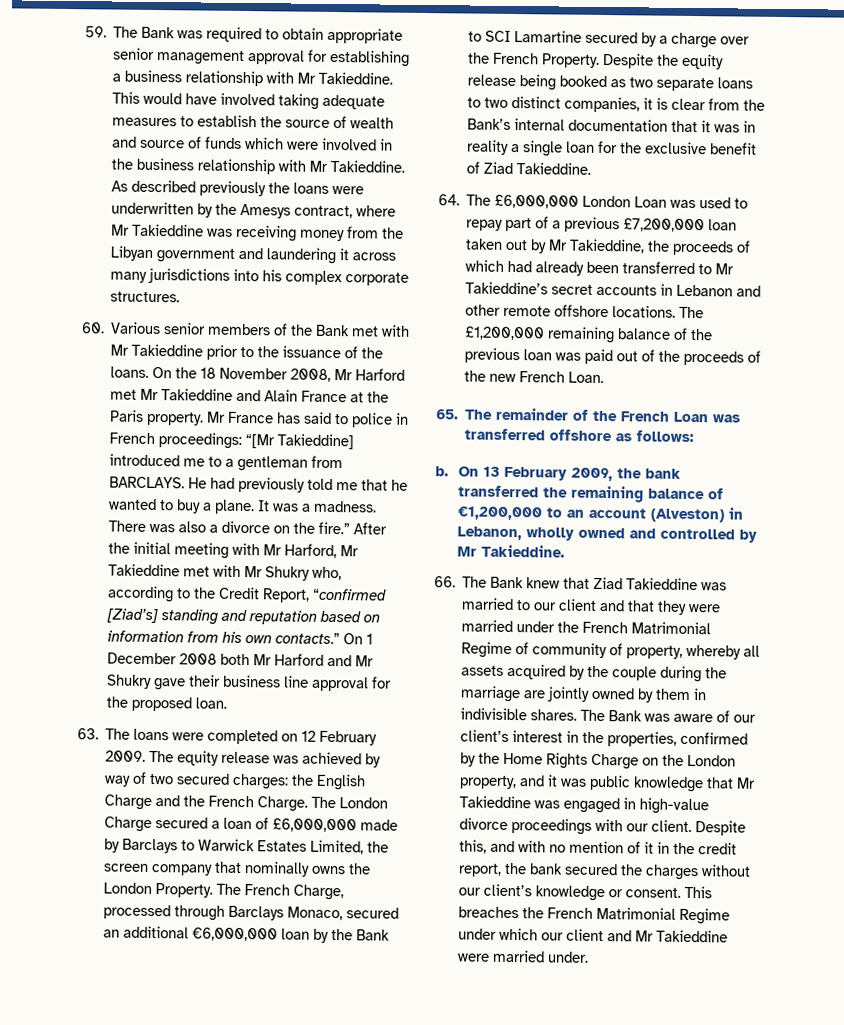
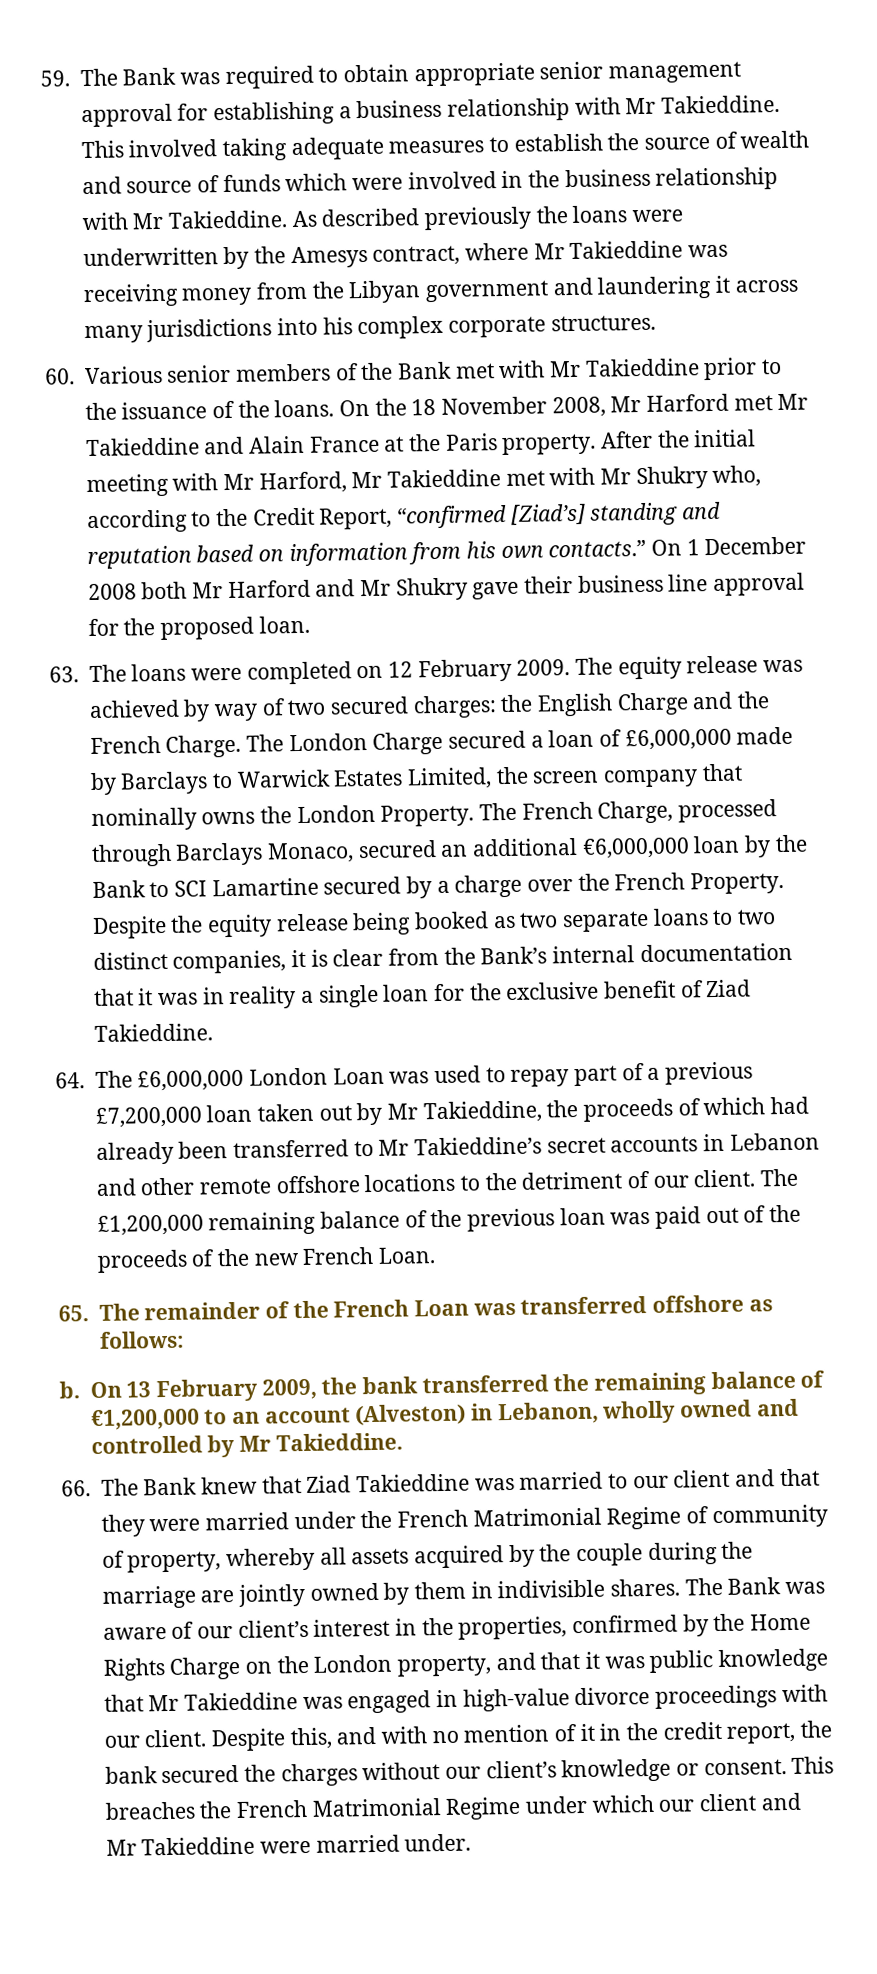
- This would have involved taking adequate measures to establish the source of wealth and source of funds which were involved in the business relationship with Mr Takieddine.
+ This involved taking adequate measures to establish the source of wealth and source of funds which were involved in the business relationship with Mr Takieddine.
- Mr France has said to police in French proceedings: “[Mr Takieddine] introduced me to a gentleman from BARCLAYS. He had previously told me that he wanted to buy a plane. It was a madness. There was also a divorce on the fire.”
- 64. The £6,000,000 London Loan was used to repay part of a previous £7,200,000 loan taken out by Mr Takieddine, the proceeds of which had already been transferred to Mr Takieddine’s secret accounts in Lebanon and other remote offshore locations.
+ 64. The £6,000,000 London Loan was used to repay part of a previous £7,200,000 loan taken out by Mr Takieddine, the proceeds of which had already been transferred to Mr Takieddine’s secret accounts in Lebanon and other remote offshore locations to the detriment of our client.
- The Bank was aware of our client’s interest in the properties, confirmed by the Home Rights Charge on the London property, and it was public knowledge that Mr Takieddine was engaged in high-value divorce proceedings with our client.
+ The Bank was aware of our client’s interest in the properties, confirmed by the Home Rights Charge on the London property, and that it was public knowledge that Mr Takieddine was engaged in high-value divorce proceedings with our client.

